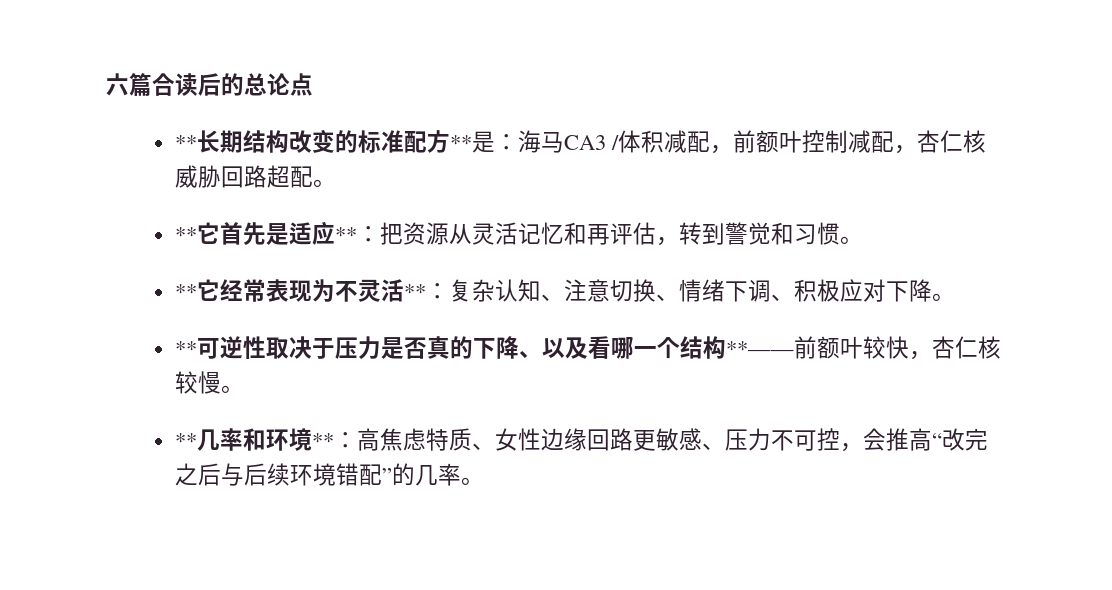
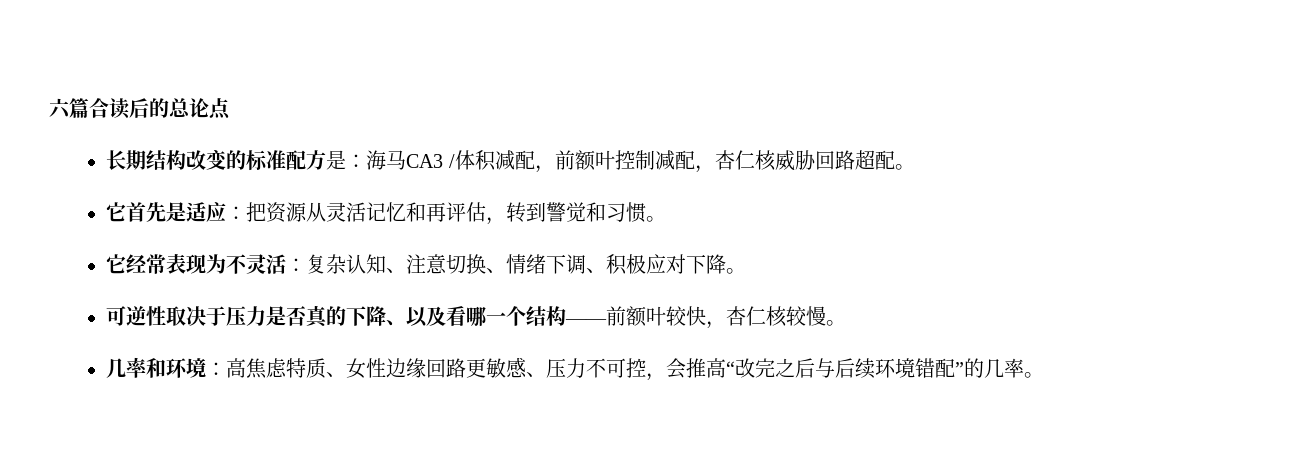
- **长期结构改变的标准配方**是：海马CA3 /体积减配，前额叶控制减配，杏仁核威胁回路超配。
+ 长期结构改变的标准配方是：海马CA3 /体积减配，前额叶控制减配，杏仁核威胁回路超配。
- **它首先是适应**：把资源从灵活记忆和再评估，转到警觉和习惯。
+ 它首先是适应：把资源从灵活记忆和再评估，转到警觉和习惯。
- **它经常表现为不灵活**：复杂认知、注意切换、情绪下调、积极应对下降。
+ 它经常表现为不灵活：复杂认知、注意切换、情绪下调、积极应对下降。
- **可逆性取决于压力是否真的下降、以及看哪一个结构**——前额叶较快，杏仁核较慢。
+ 可逆性取决于压力是否真的下降、以及看哪一个结构——前额叶较快，杏仁核较慢。
- **几率和环境**：高焦虑特质、女性边缘回路更敏感、压力不可控，会推高“改完之后与后续环境错配”的几率。
+ 几率和环境：高焦虑特质、女性边缘回路更敏感、压力不可控，会推高“改完之后与后续环境错配”的几率。

